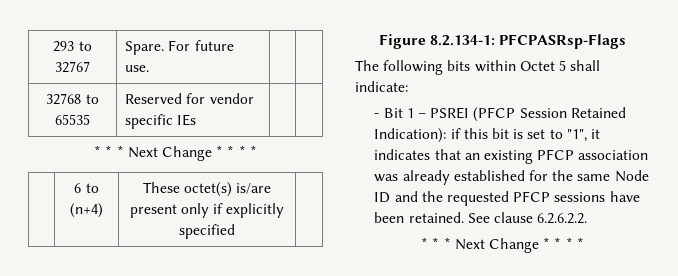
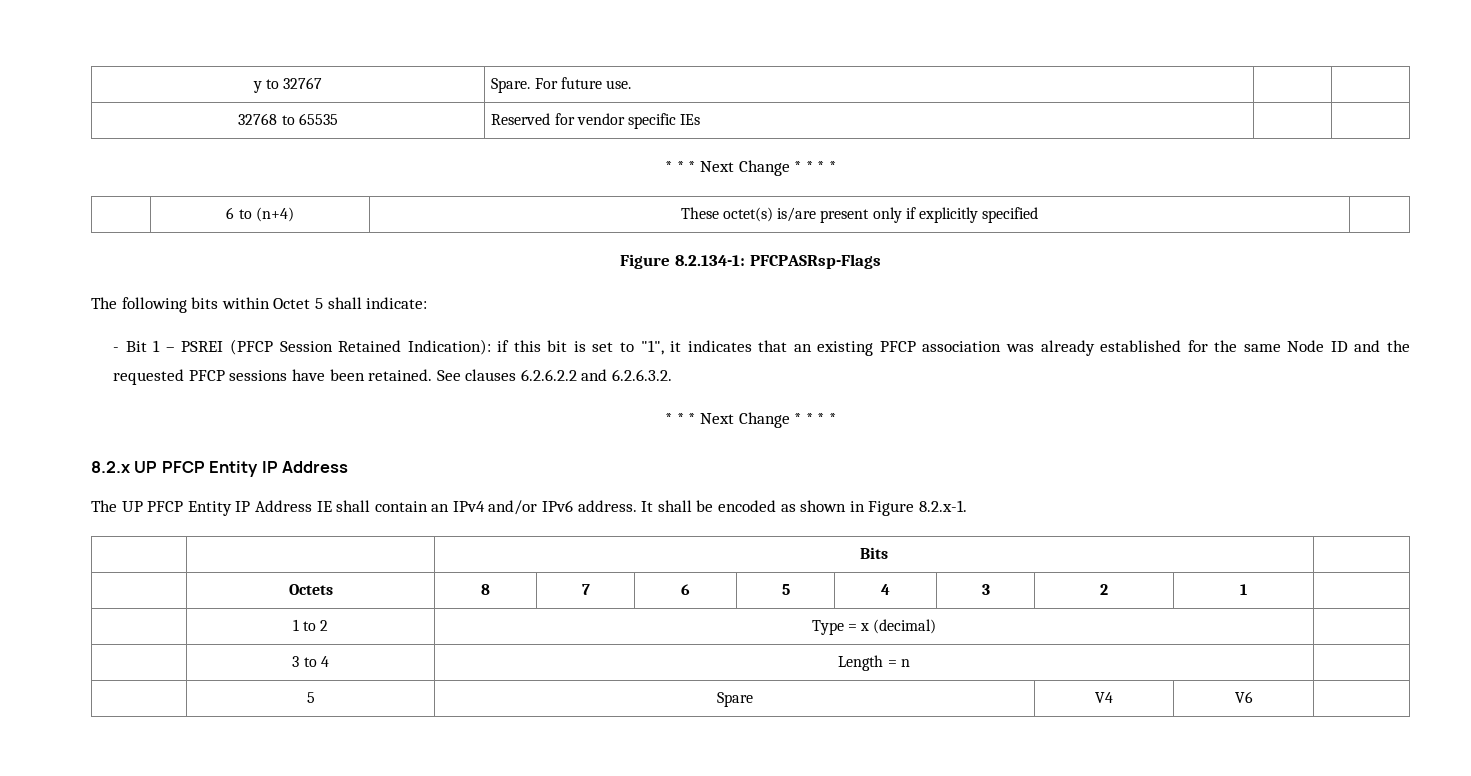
- 293 to 32767 | Spare. For future use. | |
+ y to 32767 | Spare. For future use. | |
- See clause 6.2.6.2.2.
+ See clauses 6.2.6.2.2 and 6.2.6.3.2.
  * * * Next Change * * * *
+ 8.2.x UP PFCP Entity IP Address
+ The UP PFCP Entity IP Address IE shall contain an IPv4 and/or IPv6 address. It shall be encoded as shown in Figure 8.2.x-1.
+ | | Bits |
+ | Octets | 8 | 7 | 6 | 5 | 4 | 3 | 2 | 1 |
+ | 1 to 2 | Type = x (decimal) |
+ | 3 to 4 | Length = n |
+ | 5 | Spare | V4 | V6 |

